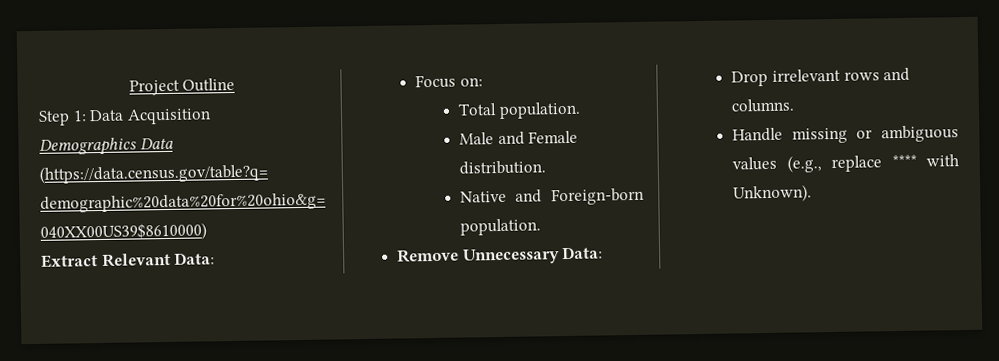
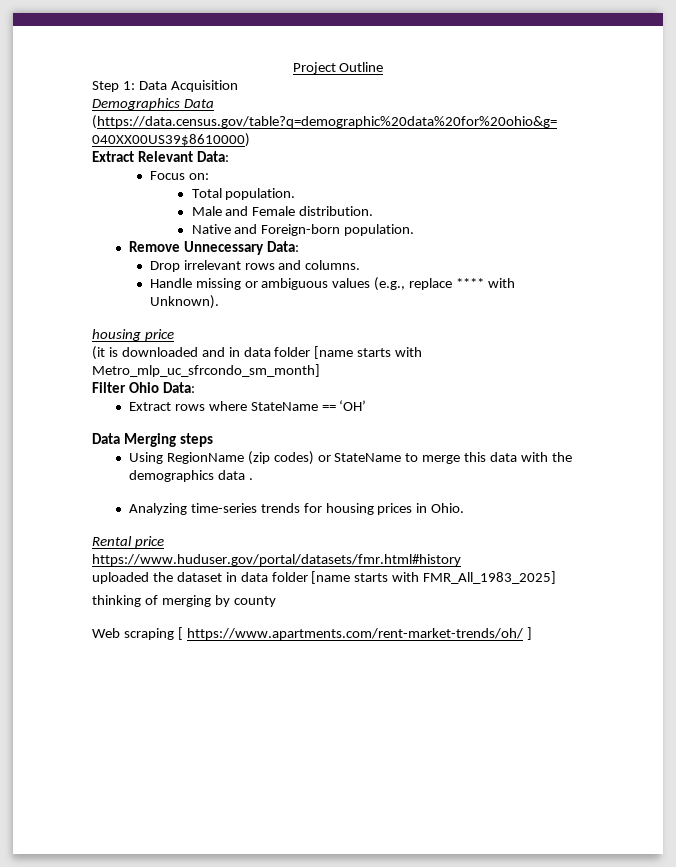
+ housing price
+ (it is downloaded and in data folder [name starts with Metro_mlp_uc_sfrcondo_sm_month]
+ Filter Ohio Data:
+ Extract rows where StateName == ‘OH’
+ Data Merging steps
+ Using RegionName (zip codes) or StateName to merge this data with the demographics data .
+ Analyzing time-series trends for housing prices in Ohio.
+ Rental price
+ https://www.huduser.gov/portal/datasets/fmr.html#history
+ uploaded the dataset in data folder [name starts with FMR_All_1983_2025]
+ thinking of merging by county
+ Web scraping [ https://www.apartments.com/rent-market-trends/oh/ ]

